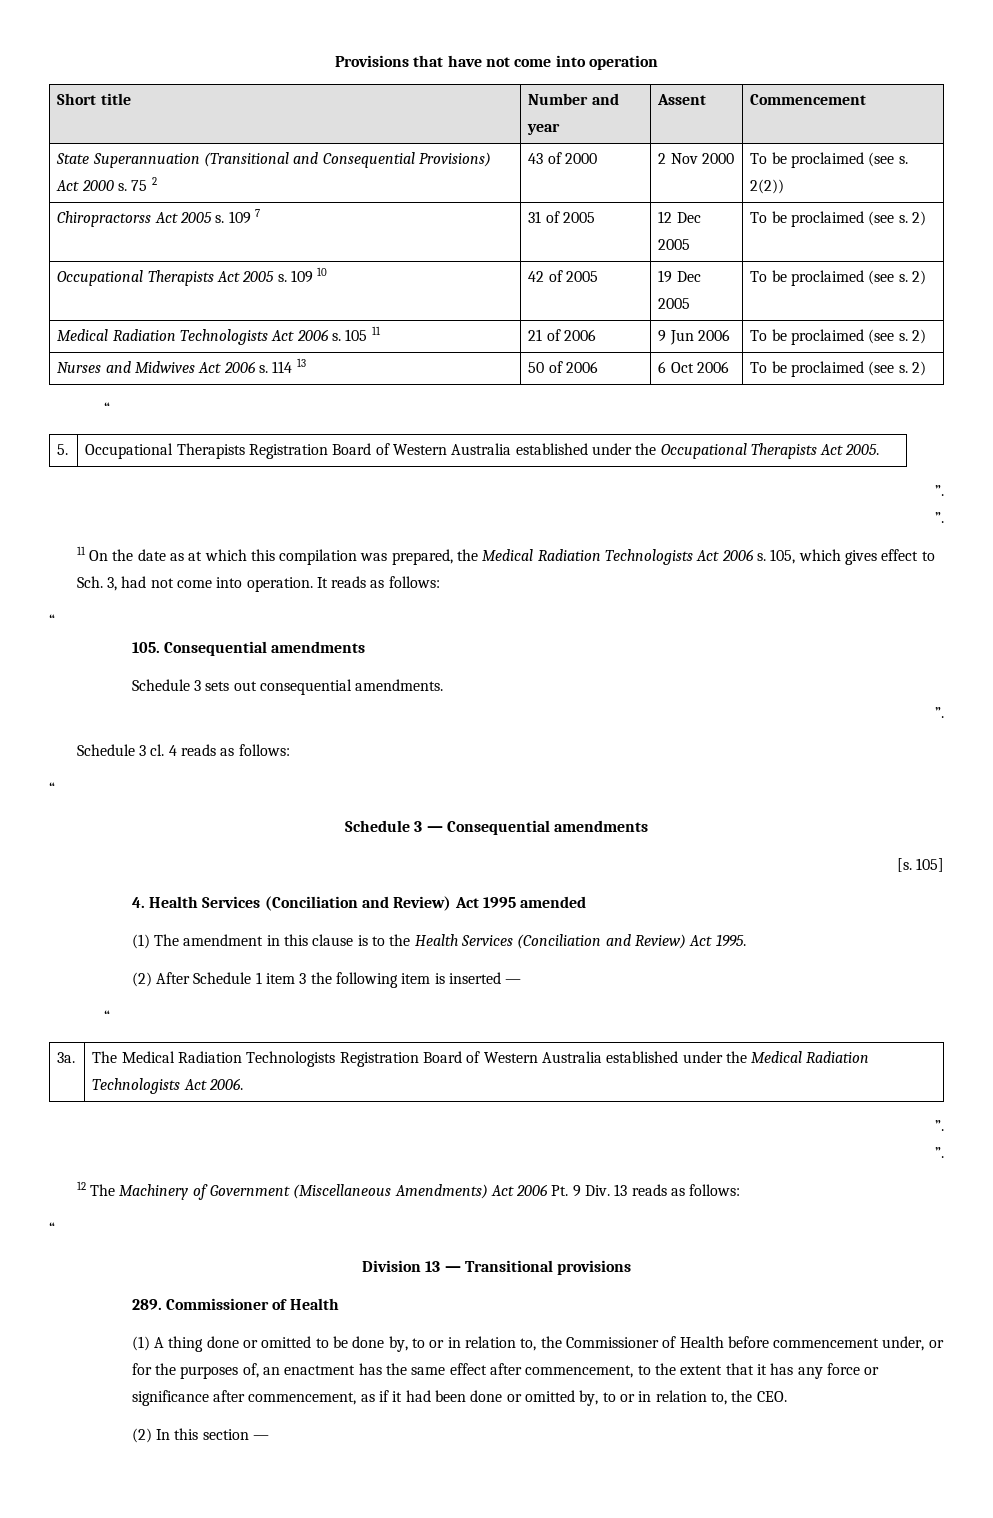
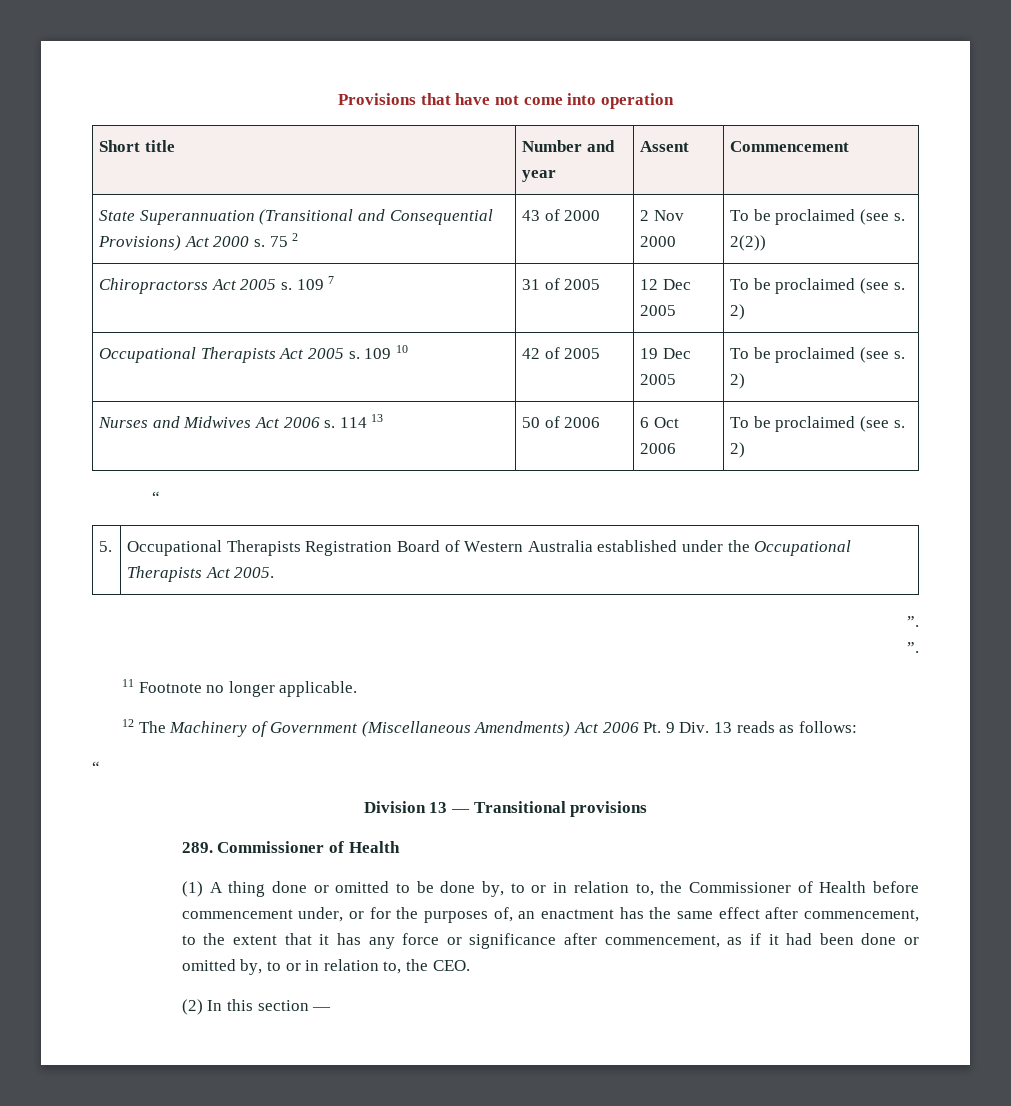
- Medical Radiation Technologists Act 2006 s. 105 11 | 21 of 2006 | 9 Jun 2006 | To be proclaimed (see s. 2)
- 11 On the date as at which this compilation was prepared, the Medical Radiation Technologists Act 2006 s. 105, which gives effect to Sch. 3, had not come into operation. It reads as follows:
- “
- 105. Consequential amendments
- Schedule 3 sets out consequential amendments.
- ”.
- Schedule 3 cl. 4 reads as follows:
- “
- Schedule 3 — Consequential amendments
- [s. 105]
- 4. Health Services (Conciliation and Review) Act 1995 amended
- (1) The amendment in this clause is to the Health Services (Conciliation and Review) Act 1995.
- (2) After Schedule 1 item 3 the following item is inserted —
- “
- 3a. | The Medical Radiation Technologists Registration Board of Western Australia established under the Medical Radiation Technologists Act 2006.
- ”.
- ”.
+ 11 Footnote no longer applicable.

